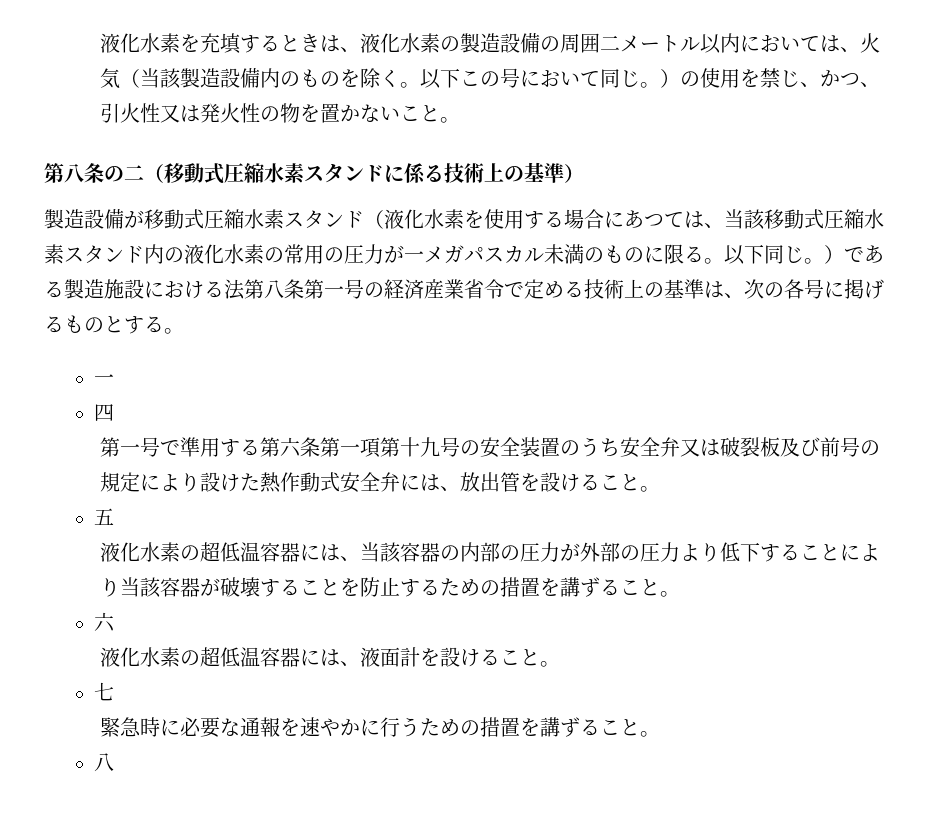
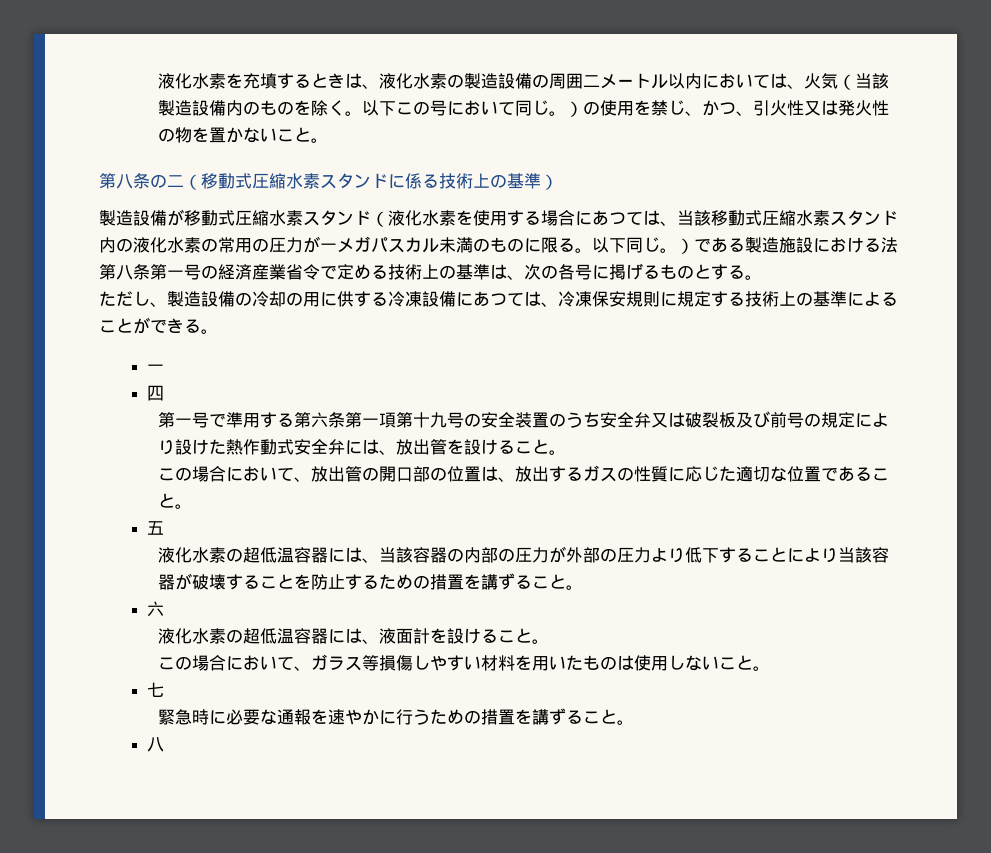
+ ただし、製造設備の冷却の用に供する冷凍設備にあつては、冷凍保安規則に規定する技術上の基準によることができる。
+ この場合において、放出管の開口部の位置は、放出するガスの性質に応じた適切な位置であること。
+ この場合において、ガラス等損傷しやすい材料を用いたものは使用しないこと。

